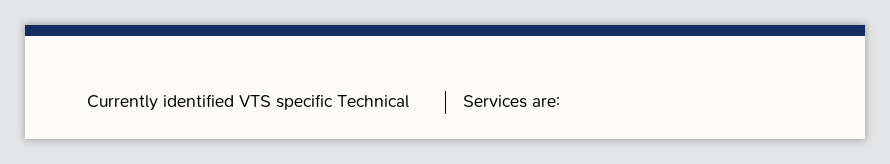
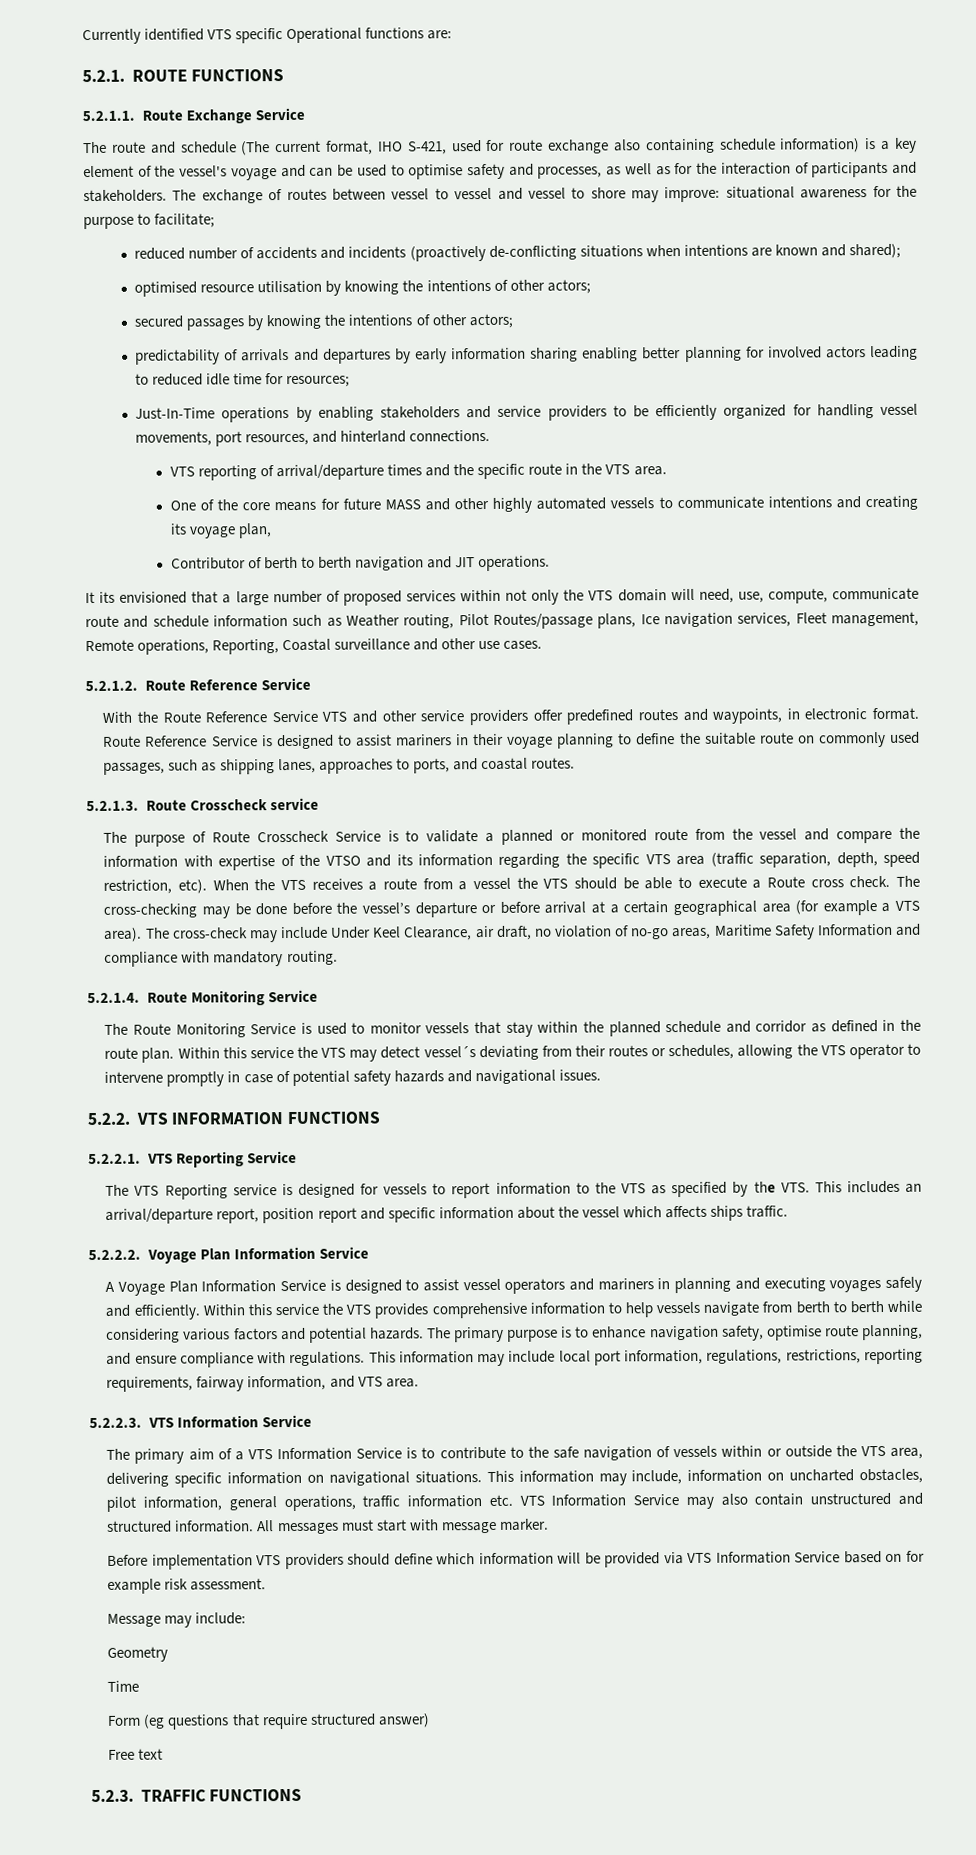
- Currently identified VTS specific Technical Services are:
+ Currently identified VTS specific Operational functions are:
+ 5.2.1. ROUTE FUNCTIONS
+ 5.2.1.1. Route Exchange Service
+ The route and schedule (The current format, IHO S-421, used for route exchange also containing schedule information) is a key element of the vessel's voyage and can be used to optimise safety and processes, as well as for the interaction of participants and stakeholders. The exchange of routes between vessel to vessel and vessel to shore may improve: situational awareness for the purpose to facilitate;
+ reduced number of accidents and incidents (proactively de-conflicting situations when intentions are known and shared);
+ optimised resource utilisation by knowing the intentions of other actors;
+ secured passages by knowing the intentions of other actors;
+ predictability of arrivals and departures by early information sharing enabling better planning for involved actors leading to reduced idle time for resources;
+ Just-In-Time operations by enabling stakeholders and service providers to be efficiently organized for handling vessel movements, port resources, and hinterland connections.
+ VTS reporting of arrival/departure times and the specific route in the VTS area.
+ One of the core means for future MASS and other highly automated vessels to communicate intentions and creating its voyage plan,
+ Contributor of berth to berth navigation and JIT operations.
+ It its envisioned that a large number of proposed services within not only the VTS domain will need, use, compute, communicate route and schedule information such as Weather routing, Pilot Routes/passage plans, Ice navigation services, Fleet management, Remote operations, Reporting, Coastal surveillance and other use cases.
+ 5.2.1.2. Route Reference Service
+ With the Route Reference Service VTS and other service providers offer predefined routes and waypoints, in electronic format. Route Reference Service is designed to assist mariners in their voyage planning to define the suitable route on commonly used passages, such as shipping lanes, approaches to ports, and coastal routes.
+ 5.2.1.3. Route Crosscheck service
+ The purpose of Route Crosscheck Service is to validate a planned or monitored route from the vessel and compare the information with expertise of the VTSO and its information regarding the specific VTS area (traffic separation, depth, speed restriction, etc). When the VTS receives a route from a vessel the VTS should be able to execute a Route cross check. The cross-checking may be done before the vessel’s departure or before arrival at a certain geographical area (for example a VTS area). The cross-check may include Under Keel Clearance, air draft, no violation of no-go areas, Maritime Safety Information and compliance with mandatory routing.
+ 5.2.1.4. Route Monitoring Service
+ The Route Monitoring Service is used to monitor vessels that stay within the planned schedule and corridor as defined in the route plan. Within this service the VTS may detect vessel´s deviating from their routes or schedules, allowing the VTS operator to intervene promptly in case of potential safety hazards and navigational issues.
+ 5.2.2. VTS INFORMATION FUNCTIONS
+ 5.2.2.1. VTS Reporting Service
+ The VTS Reporting service is designed for vessels to report information to the VTS as specified by the VTS. This includes an arrival/departure report, position report and specific information about the vessel which affects ships traffic.
+ 5.2.2.2. Voyage Plan Information Service
+ A Voyage Plan Information Service is designed to assist vessel operators and mariners in planning and executing voyages safely and efficiently. Within this service the VTS provides comprehensive information to help vessels navigate from berth to berth while considering various factors and potential hazards. The primary purpose is to enhance navigation safety, optimise route planning, and ensure compliance with regulations. This information may include local port information, regulations, restrictions, reporting requirements, fairway information, and VTS area.
+ 5.2.2.3. VTS Information Service
+ The primary aim of a VTS Information Service is to contribute to the safe navigation of vessels within or outside the VTS area, delivering specific information on navigational situations. This information may include, information on uncharted obstacles, pilot information, general operations, traffic information etc. VTS Information Service may also contain unstructured and structured information. All messages must start with message marker.
+ Before implementation VTS providers should define which information will be provided via VTS Information Service based on for example risk assessment.
+ Message may include:
+ Geometry
+ Time
+ Form (eg questions that require structured answer)
+ Free text
+ 5.2.3. TRAFFIC FUNCTIONS

